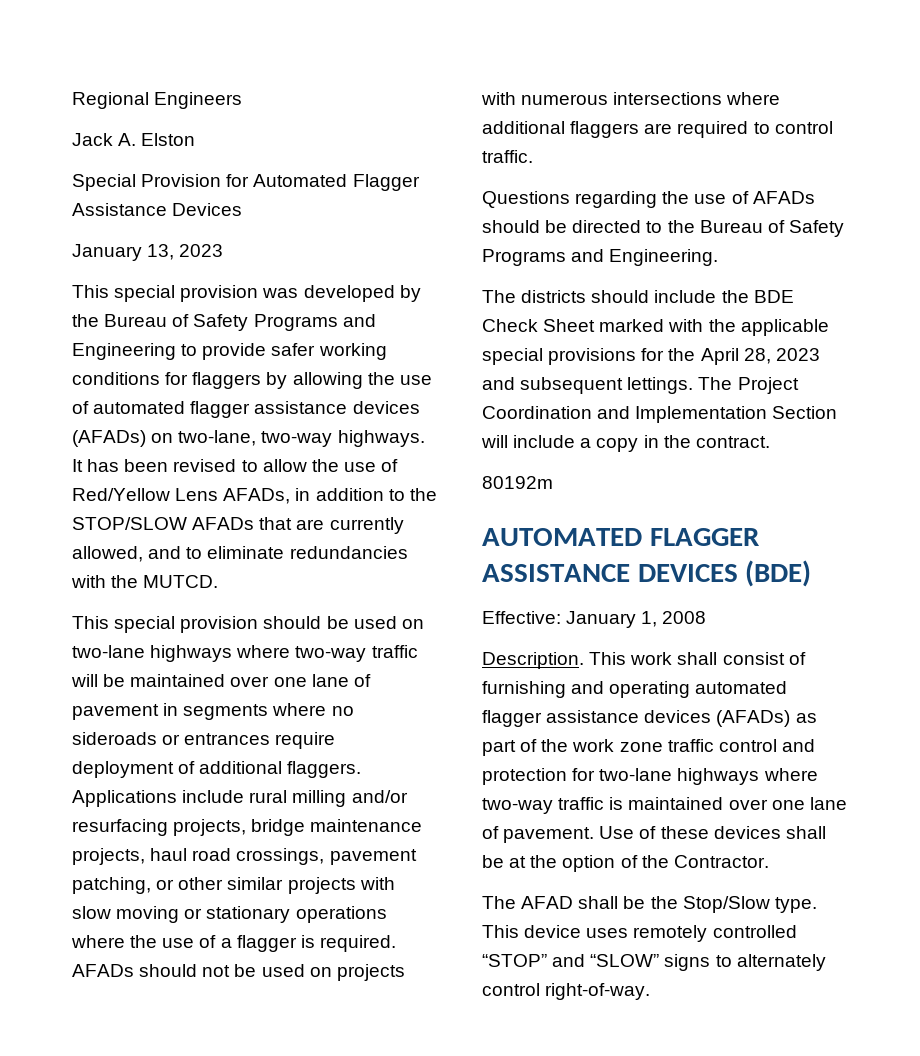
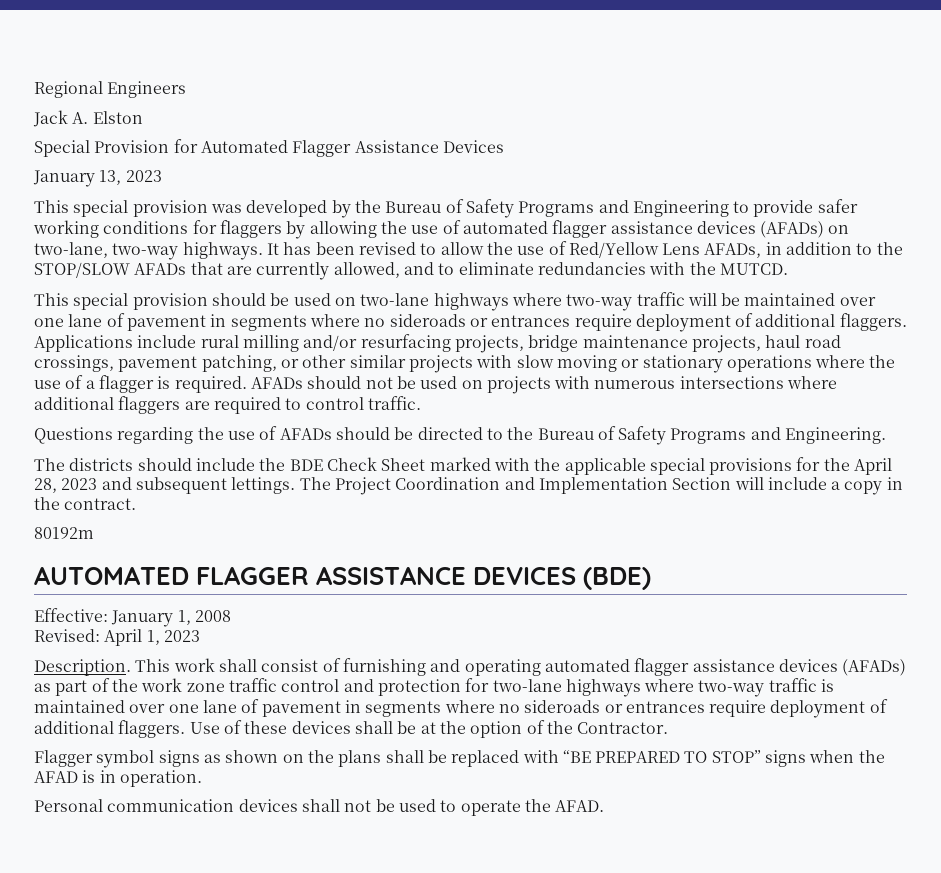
+ Revised: April 1, 2023
- This work shall consist of furnishing and operating automated flagger assistance devices (AFADs) as part of the work zone traffic control and protection for two-lane highways where two-way traffic is maintained over one lane of pavement.
+ This work shall consist of furnishing and operating automated flagger assistance devices (AFADs) as part of the work zone traffic control and protection for two-lane highways where two-way traffic is maintained over one lane of pavement in segments where no sideroads or entrances require deployment of additional flaggers.
- The AFAD shall be the Stop/Slow type. This device uses remotely controlled “STOP” and “SLOW” signs to alternately control right-of-way.
+ Flagger symbol signs as shown on the plans shall be replaced with “BE PREPARED TO STOP” signs when the AFAD is in operation.
+ Personal communication devices shall not be used to operate the AFAD.

